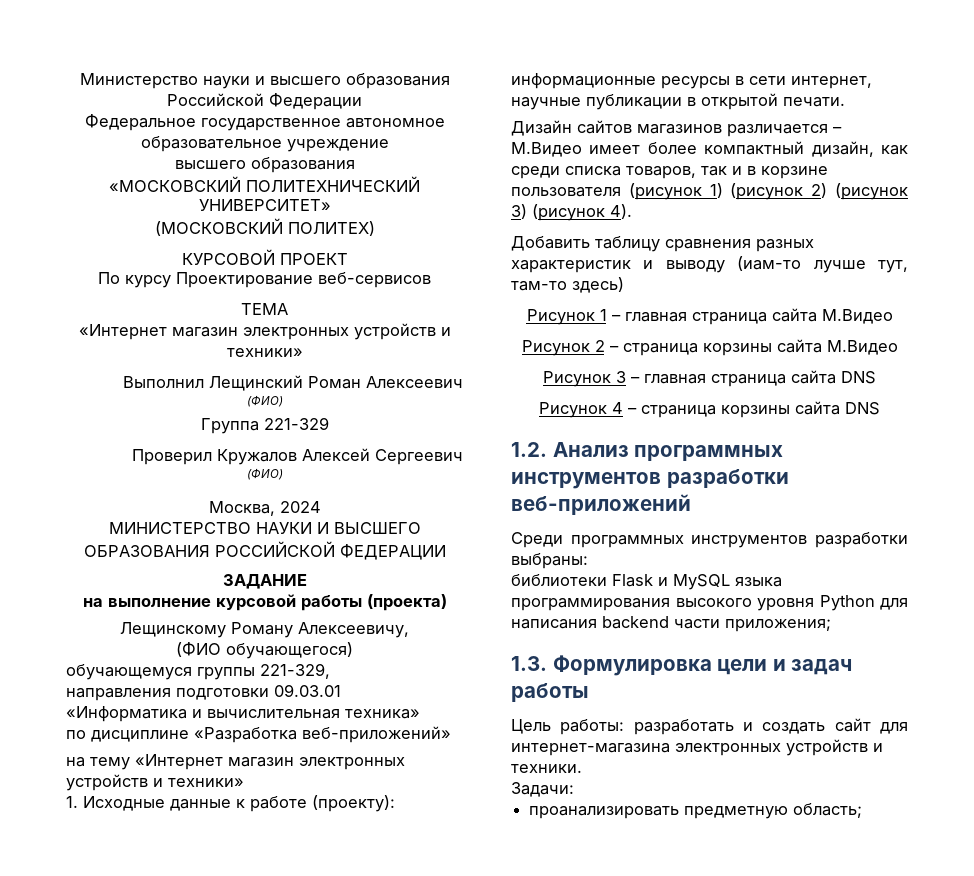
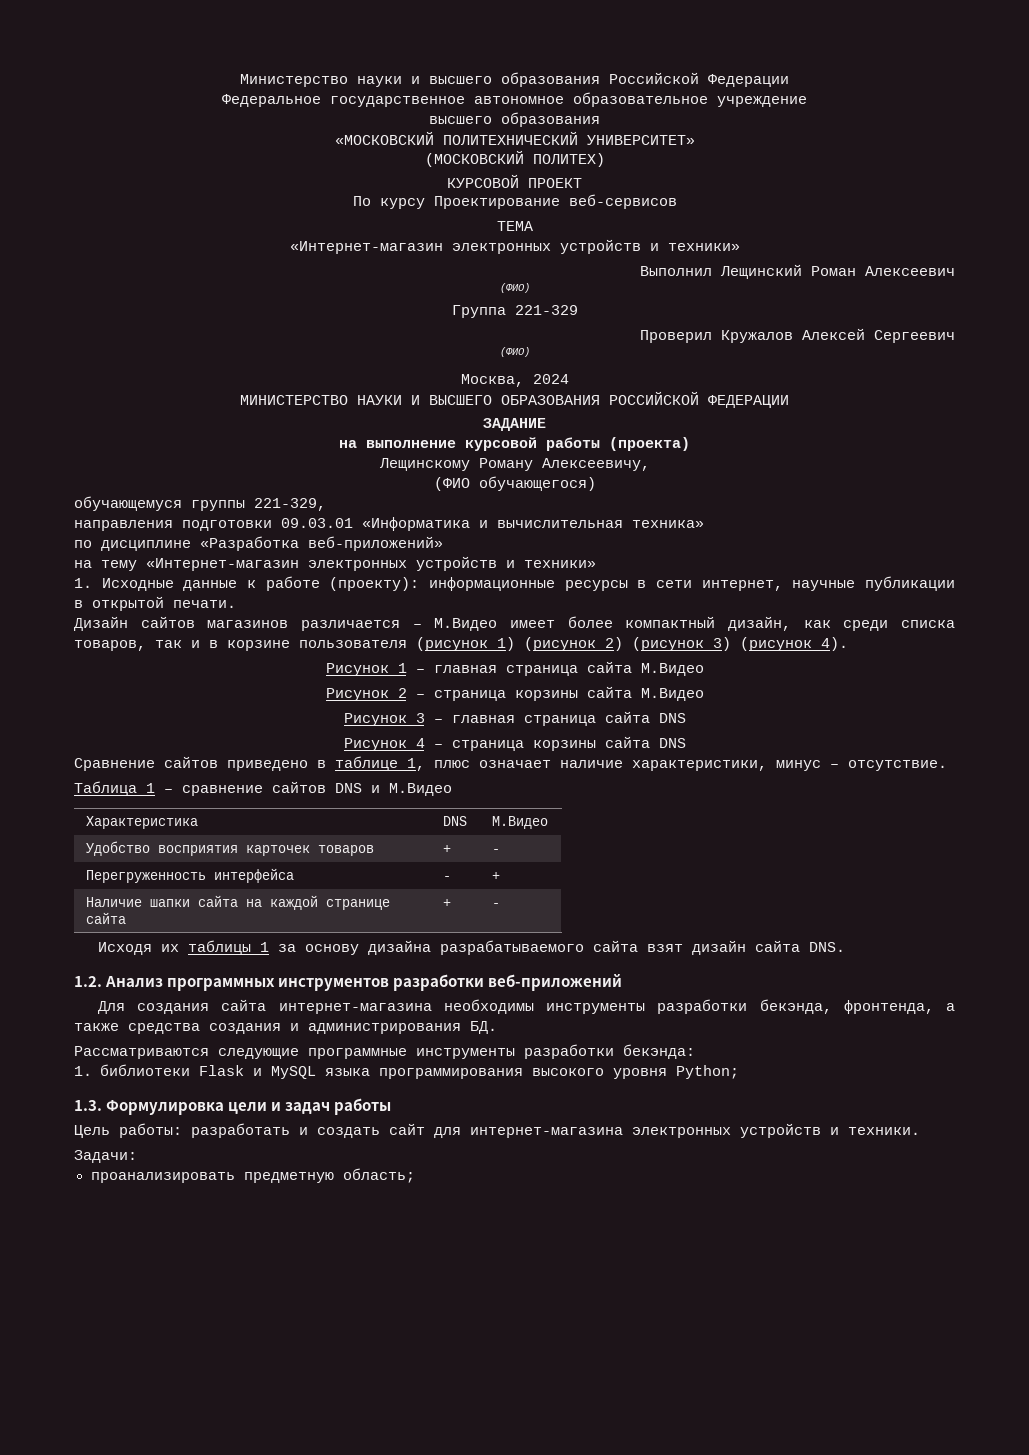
  ТЕМА
- «Интернет магазин электронных устройств и техники»
+ «Интернет-магазин электронных устройств и техники»
- на тему «Интернет магазин электронных устройств и техники»
+ на тему «Интернет-магазин электронных устройств и техники»
- Добавить таблицу сравнения разных характеристик и выводу (иам-то лучше тут, там-то здесь)
+ Сравнение сайтов приведено в таблице 1, плюс означает наличие характеристики, минус – отсутствие.
+ Таблица 1 – сравнение сайтов DNS и М.Видео
+ Характеристика | DNS | М.Видео
+ Удобство восприятия карточек товаров | + | -
+ Перегруженность интерфейса | - | +
+ Наличие шапки сайта на каждой странице сайта | + | -
+ Исходя их таблицы 1 за основу дизайна разрабатываемого сайта взят дизайн сайта DNS.
- Среди программных инструментов разработки выбраны:
- библиотеки Flask и MySQL языка программирования высокого уровня Python для написания backend части приложения;
+ Для создания сайта интернет-магазина необходимы инструменты разработки бекэнда, фронтенда, а также средства создания и администрирования БД.
+ Рассматриваются следующие программные инструменты разработки бекэнда:
+ 1. библиотеки Flask и MySQL языка программирования высокого уровня Python;

